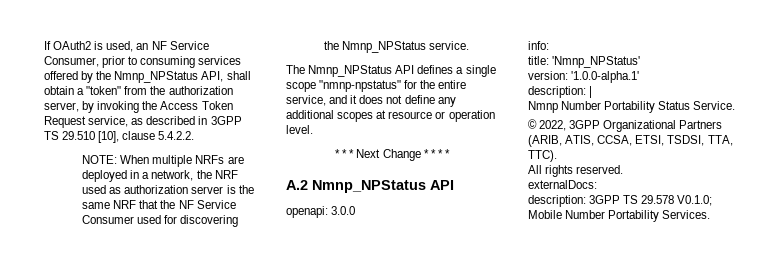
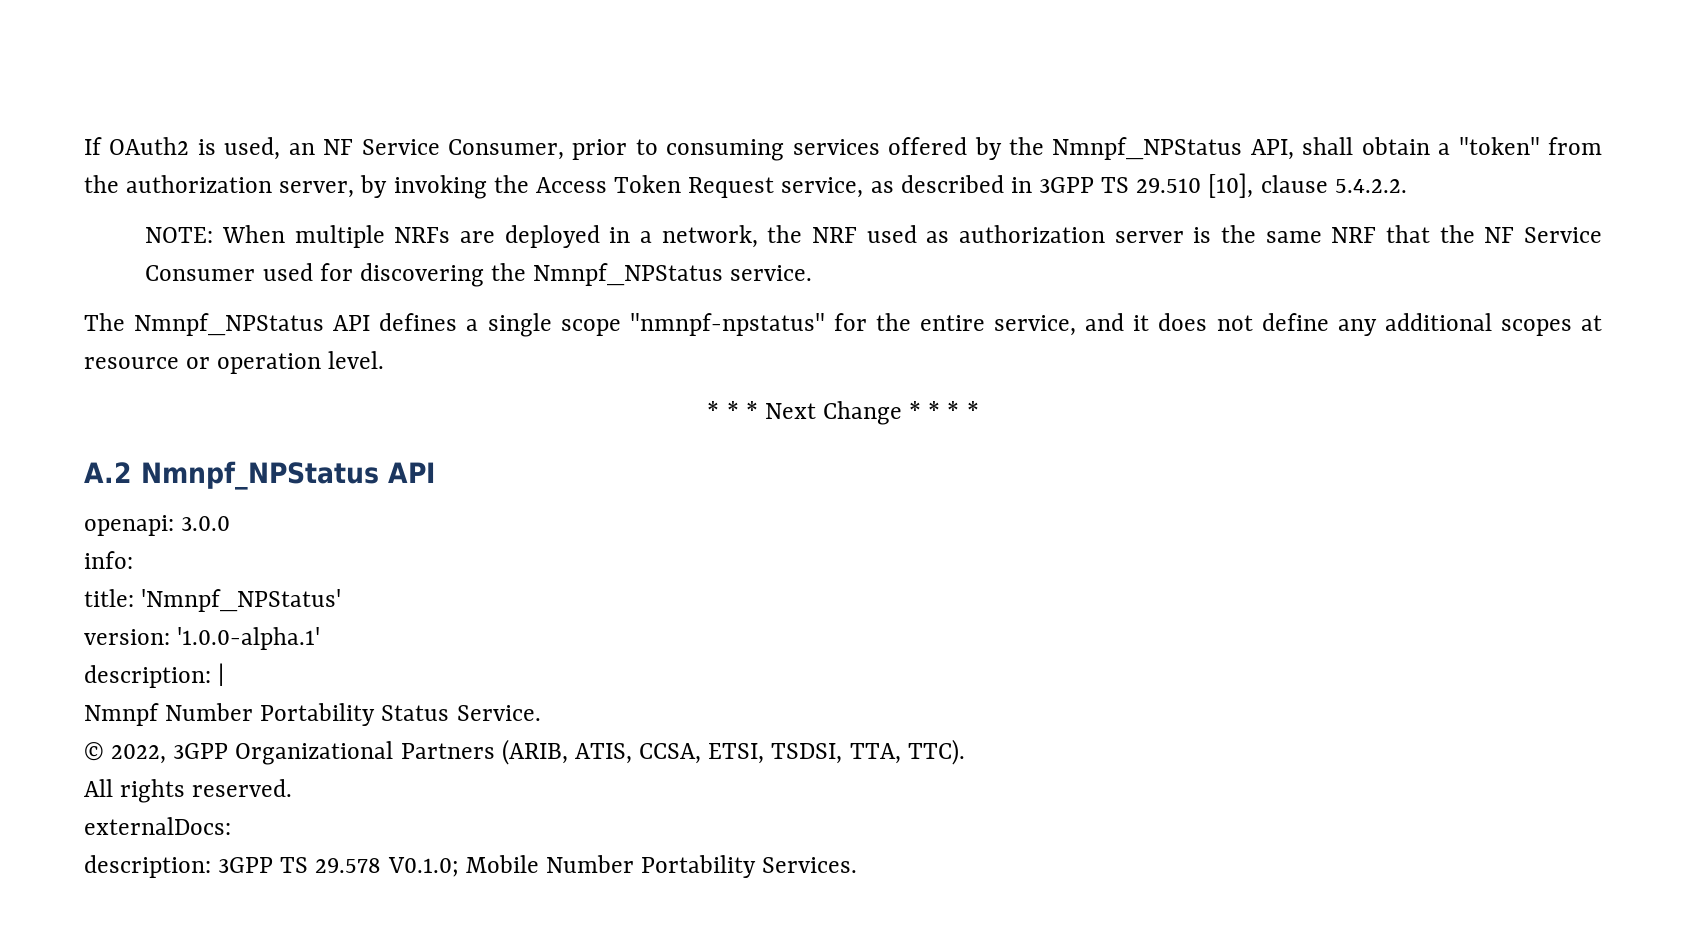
- If OAuth2 is used, an NF Service Consumer, prior to consuming services offered by the Nmnp_NPStatus API, shall obtain a "token" from the authorization server, by invoking the Access Token Request service, as described in 3GPP TS 29.510 [10], clause 5.4.2.2.
+ If OAuth2 is used, an NF Service Consumer, prior to consuming services offered by the Nmnpf_NPStatus API, shall obtain a "token" from the authorization server, by invoking the Access Token Request service, as described in 3GPP TS 29.510 [10], clause 5.4.2.2.
- NOTE: When multiple NRFs are deployed in a network, the NRF used as authorization server is the same NRF that the NF Service Consumer used for discovering the Nmnp_NPStatus service.
+ NOTE: When multiple NRFs are deployed in a network, the NRF used as authorization server is the same NRF that the NF Service Consumer used for discovering the Nmnpf_NPStatus service.
- The Nmnp_NPStatus API defines a single scope "nmnp-npstatus" for the entire service, and it does not define any additional scopes at resource or operation level.
+ The Nmnpf_NPStatus API defines a single scope "nmnpf-npstatus" for the entire service, and it does not define any additional scopes at resource or operation level.
- A.2 Nmnp_NPStatus API
+ A.2 Nmnpf_NPStatus API
- title: 'Nmnp_NPStatus'
+ title: 'Nmnpf_NPStatus'
- Nmnp Number Portability Status Service.
+ Nmnpf Number Portability Status Service.

